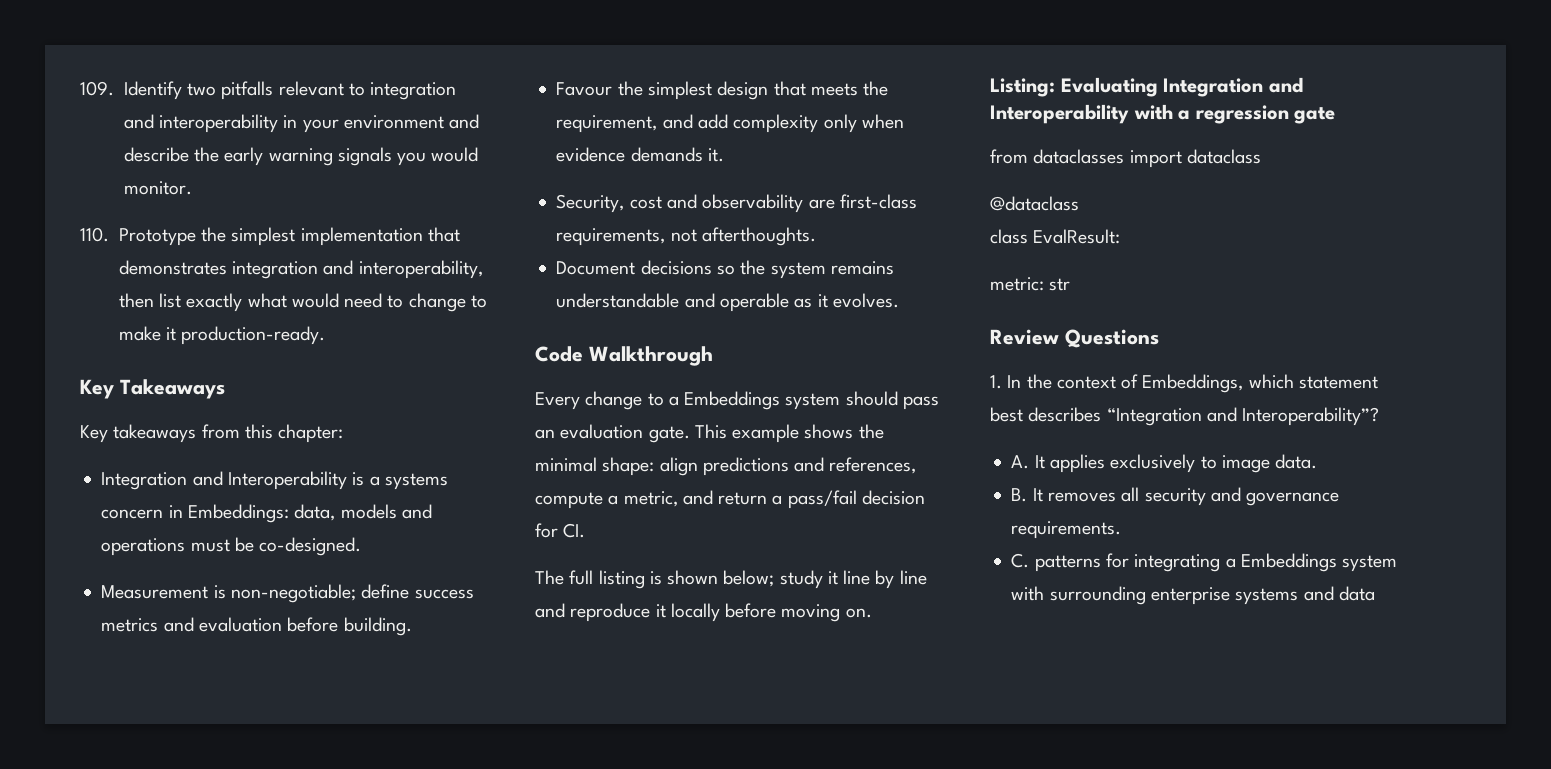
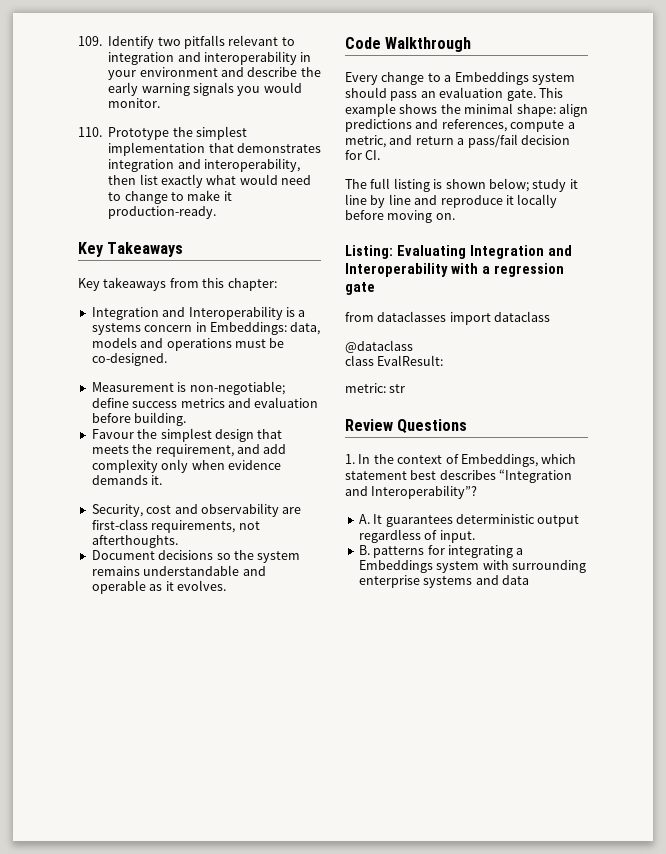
- A. It applies exclusively to image data.
- B. It removes all security and governance requirements.
- C. patterns for integrating a Embeddings system with surrounding enterprise systems and data
+ A. It guarantees deterministic output regardless of input.
+ B. patterns for integrating a Embeddings system with surrounding enterprise systems and data

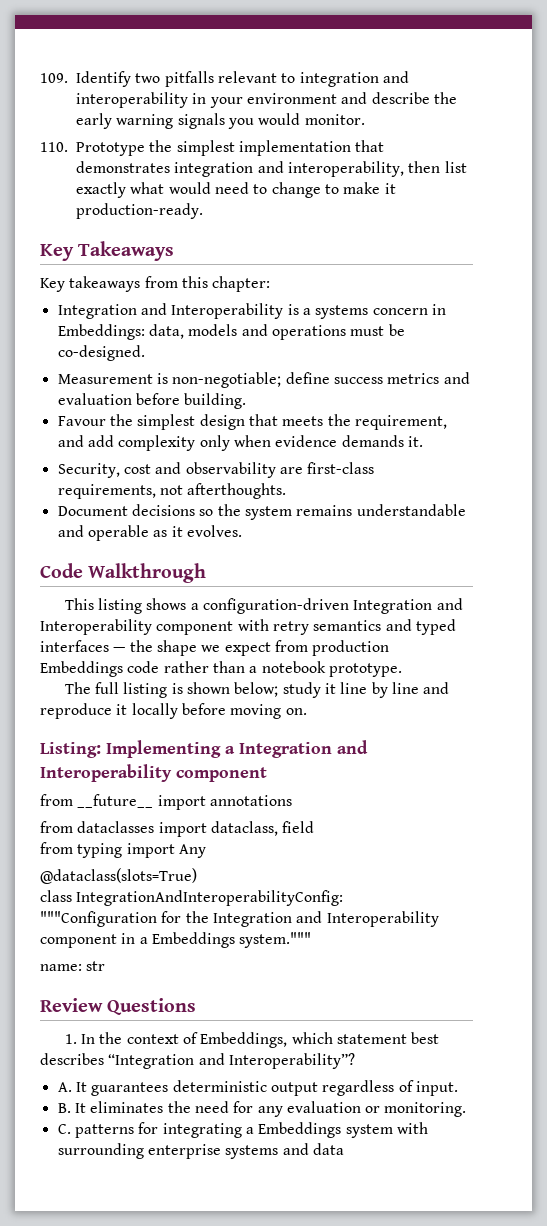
- Every change to a Embeddings system should pass an evaluation gate. This example shows the minimal shape: align predictions and references, compute a metric, and return a pass/fail decision for CI.
+ This listing shows a configuration-driven Integration and Interoperability component with retry semantics and typed interfaces — the shape we expect from production Embeddings code rather than a notebook prototype.
- Listing: Evaluating Integration and Interoperability with a regression gate
- from dataclasses import dataclass
- @dataclass
- class EvalResult:
- metric: str
+ Listing: Implementing a Integration and Interoperability component
+ from __future__ import annotations
+ from dataclasses import dataclass, field
+ from typing import Any
+ @dataclass(slots=True)
+ class IntegrationAndInteroperabilityConfig:
+ """Configuration for the Integration and Interoperability component in a Embeddings system."""
+ name: str
- B. patterns for integrating a Embeddings system with surrounding enterprise systems and data
+ B. It eliminates the need for any evaluation or monitoring.
+ C. patterns for integrating a Embeddings system with surrounding enterprise systems and data

